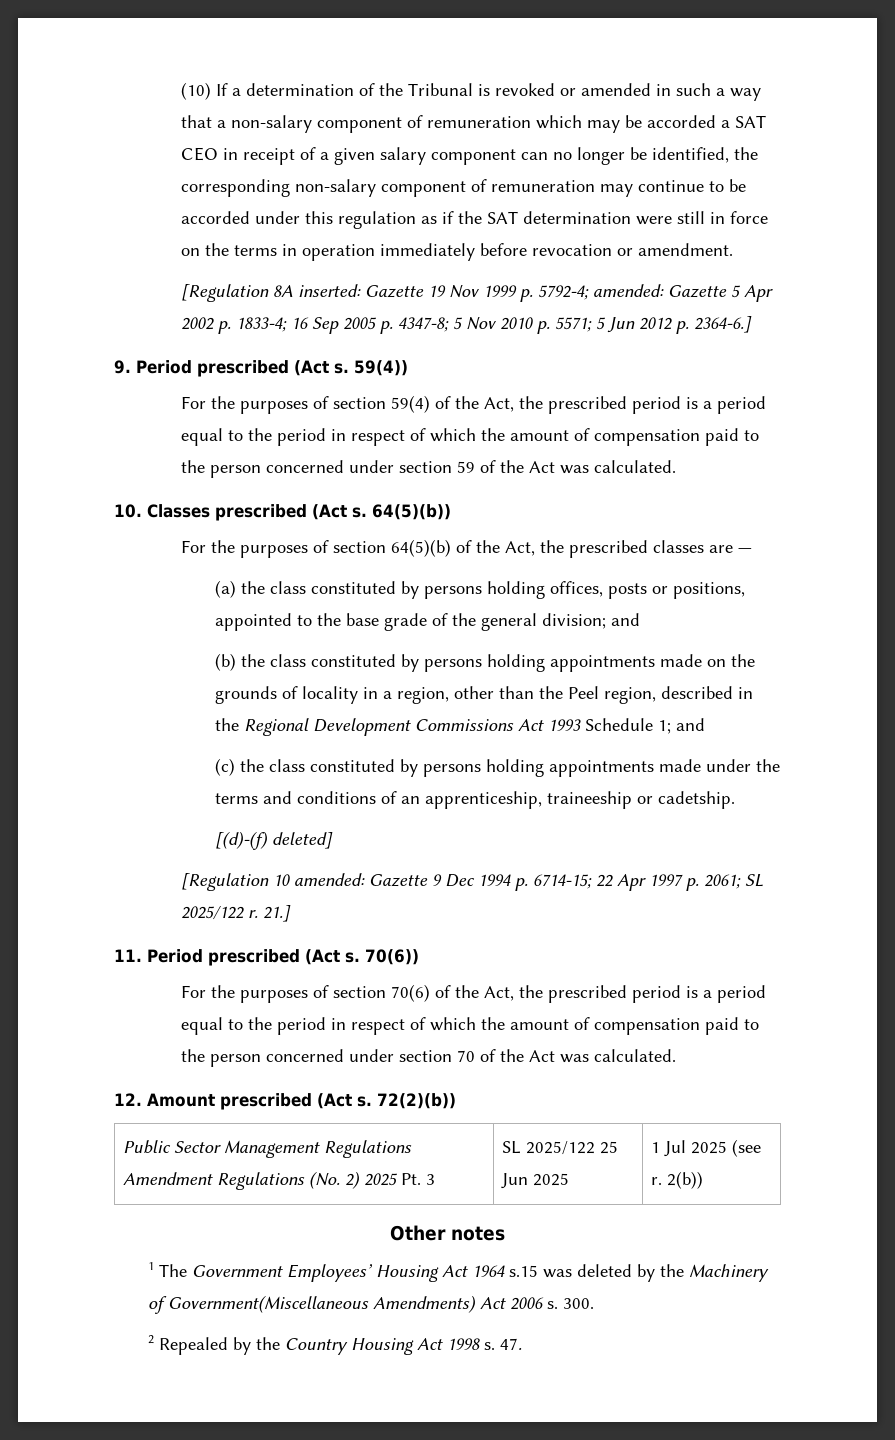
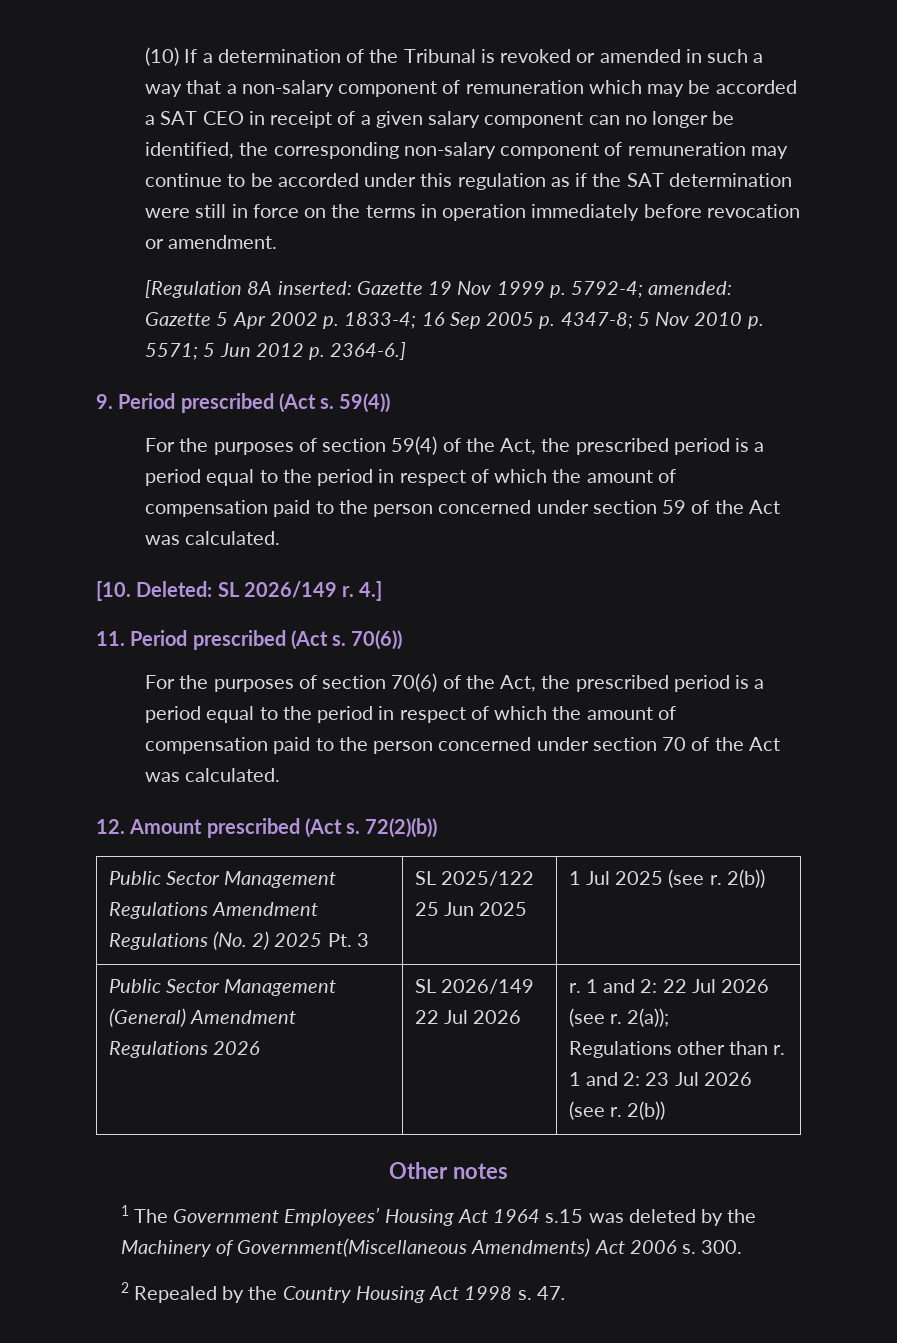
- 10. Classes prescribed (Act s. 64(5)(b))
- For the purposes of section 64(5)(b) of the Act, the prescribed classes are —
- (a) the class constituted by persons holding offices, posts or positions, appointed to the base grade of the general division; and
- (b) the class constituted by persons holding appointments made on the grounds of locality in a region, other than the Peel region, described in the Regional Development Commissions Act 1993 Schedule 1; and
- (c) the class constituted by persons holding appointments made under the terms and conditions of an apprenticeship, traineeship or cadetship.
- [(d)-(f) deleted]
- [Regulation 10 amended: Gazette 9 Dec 1994 p. 6714-15; 22 Apr 1997 p. 2061; SL 2025/122 r. 21.]
+ [10. Deleted: SL 2026/149 r. 4.]
+ Public Sector Management (General) Amendment Regulations 2026 | SL 2026/149 22 Jul 2026 | r. 1 and 2: 22 Jul 2026 (see r. 2(a));
+ Regulations other than r. 1 and 2: 23 Jul 2026 (see r. 2(b))

